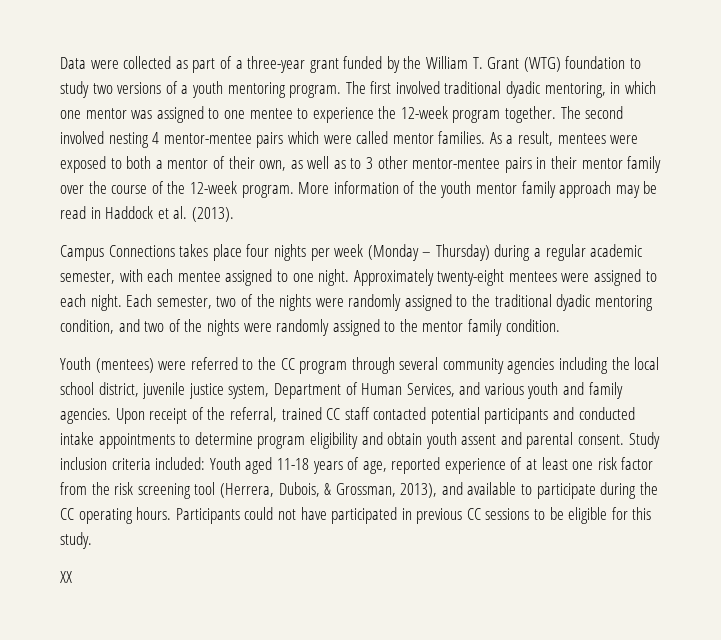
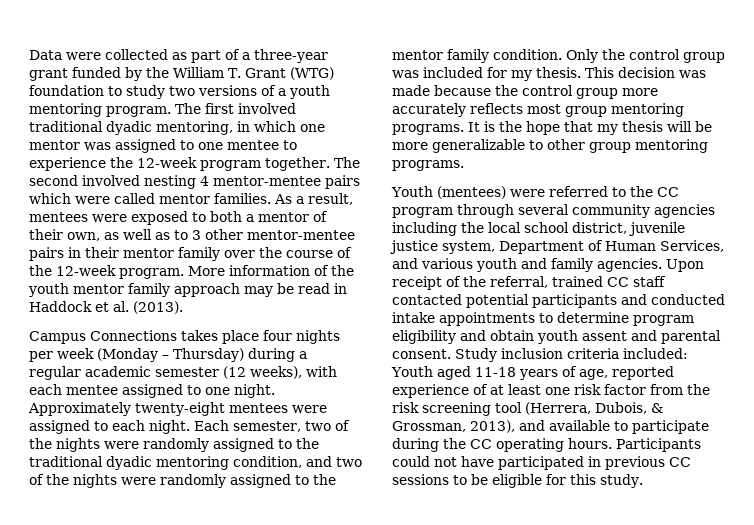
- Campus Connections takes place four nights per week (Monday – Thursday) during a regular academic semester, with each mentee assigned to one night.
+ Campus Connections takes place four nights per week (Monday – Thursday) during a regular academic semester (12 weeks), with each mentee assigned to one night.
+ Only the control group was included for my thesis. This decision was made because the control group more accurately reflects most group mentoring programs. It is the hope that my thesis will be more generalizable to other group mentoring programs.
- XX

